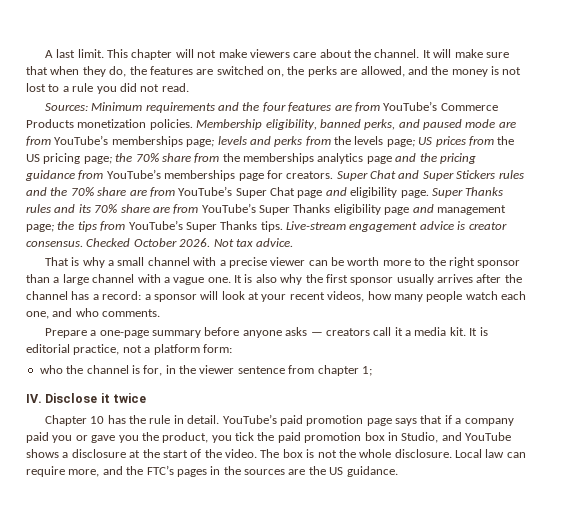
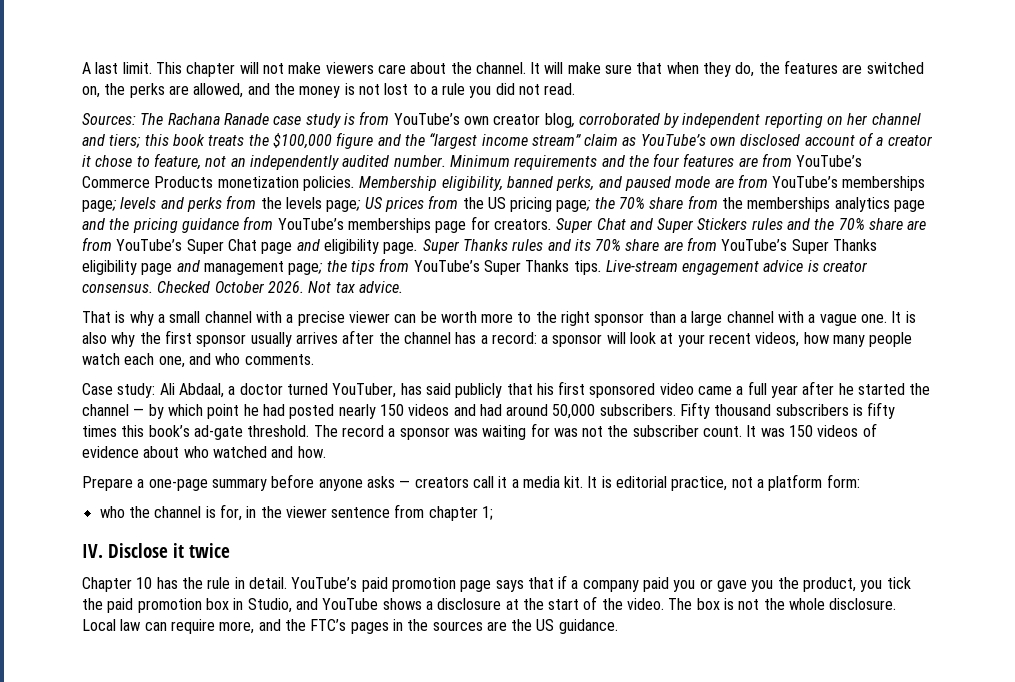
- Sources: Minimum requirements and the four features are from YouTube’s Commerce Products monetization policies.
+ Sources: The Rachana Ranade case study is from YouTube’s own creator blog, corroborated by independent reporting on her channel and tiers; this book treats the $100,000 figure and the “largest income stream” claim as YouTube’s own disclosed account of a creator it chose to feature, not an independently audited number. Minimum requirements and the four features are from YouTube’s Commerce Products monetization policies.
+ Case study: Ali Abdaal, a doctor turned YouTuber, has said publicly that his first sponsored video came a full year after he started the channel — by which point he had posted nearly 150 videos and had around 50,000 subscribers. Fifty thousand subscribers is fifty times this book’s ad-gate threshold. The record a sponsor was waiting for was not the subscriber count. It was 150 videos of evidence about who watched and how.

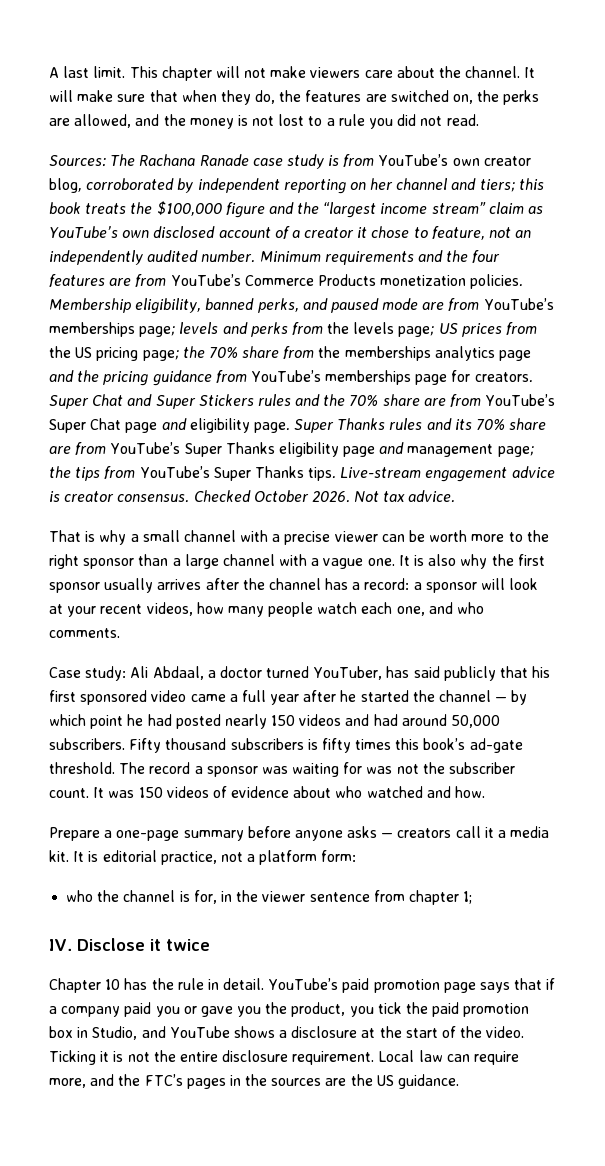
- The box is not the whole disclosure.
+ Ticking it is not the entire disclosure requirement.

